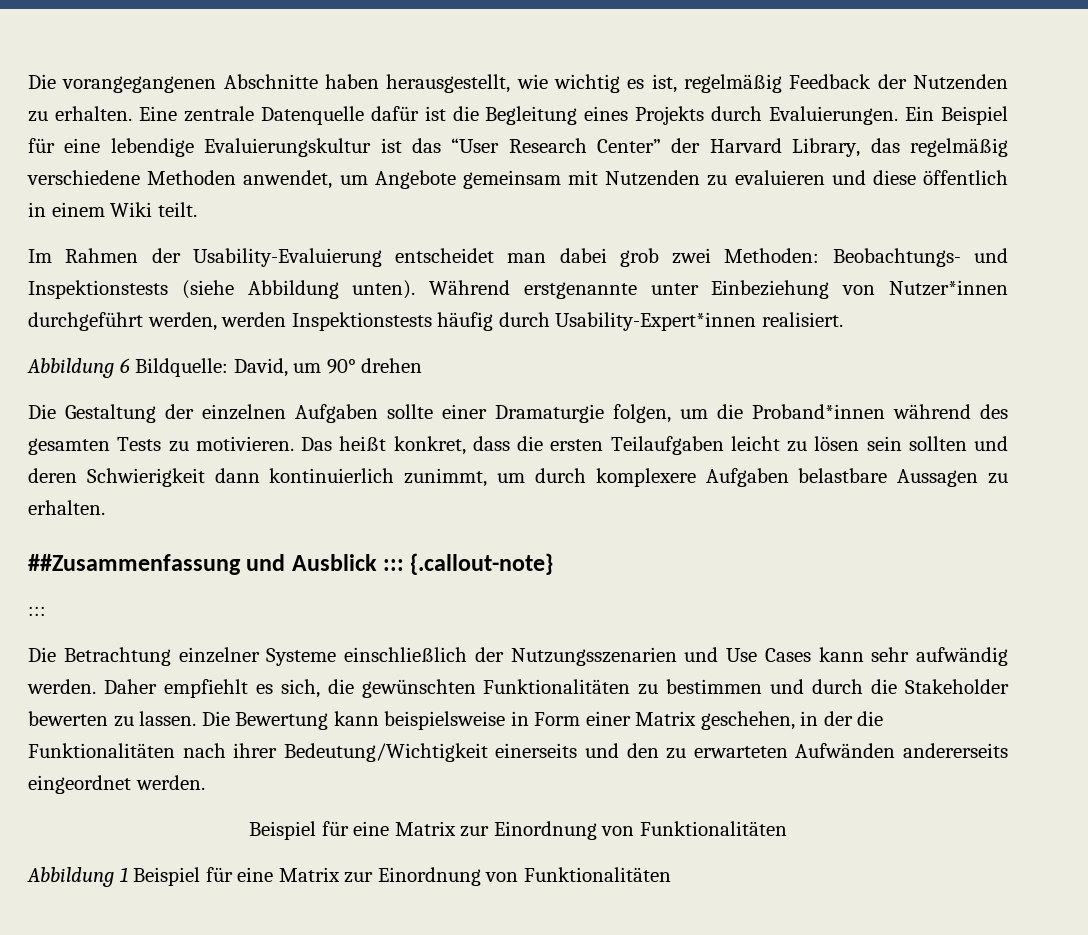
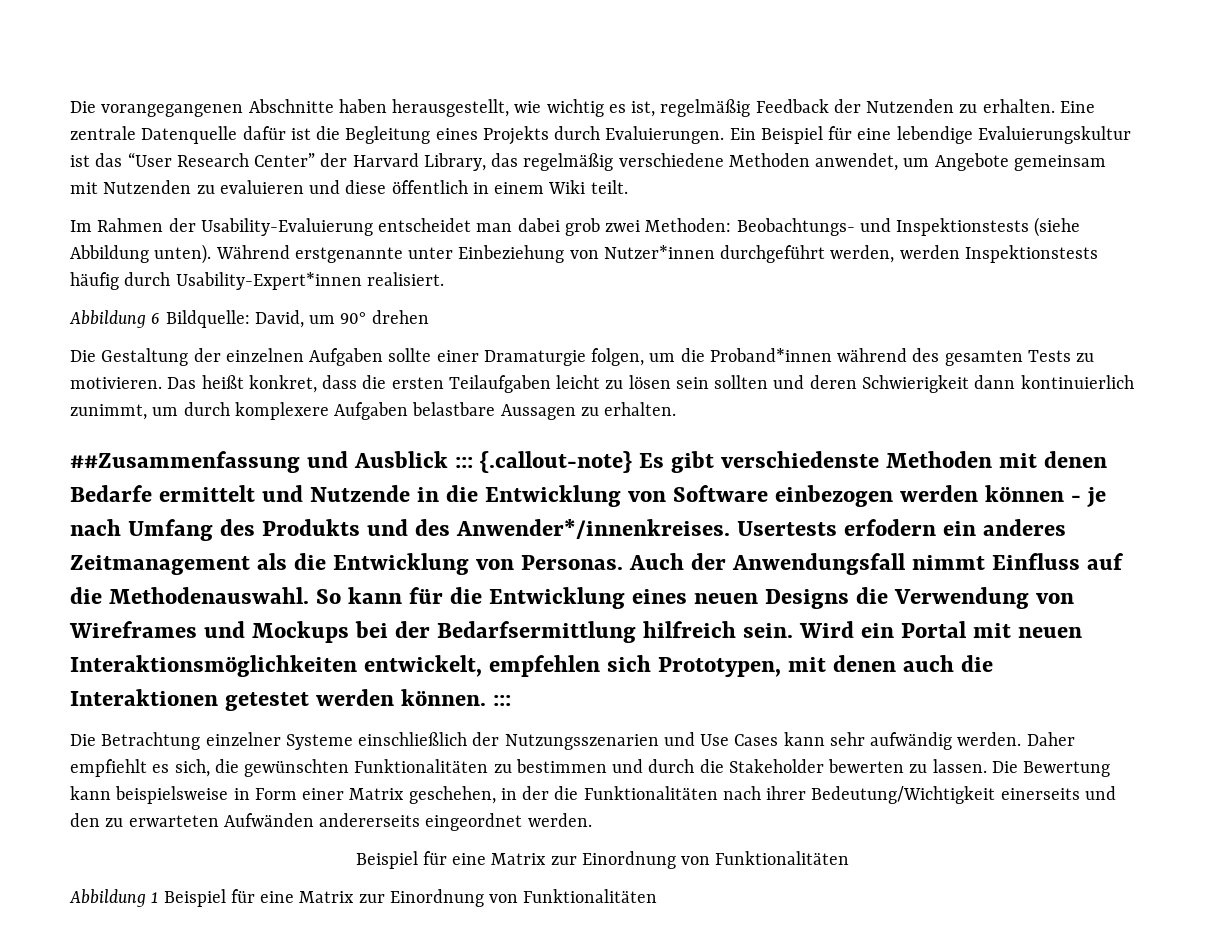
- ##Zusammenfassung und Ausblick ::: {.callout-note}
- :::
+ ##Zusammenfassung und Ausblick ::: {.callout-note} Es gibt verschiedenste Methoden mit denen Bedarfe ermittelt und Nutzende in die Entwicklung von Software einbezogen werden können - je nach Umfang des Produkts und des Anwender*/innenkreises. Usertests erfodern ein anderes Zeitmanagement als die Entwicklung von Personas. Auch der Anwendungsfall nimmt Einfluss auf die Methodenauswahl. So kann für die Entwicklung eines neuen Designs die Verwendung von Wireframes und Mockups bei der Bedarfsermittlung hilfreich sein. Wird ein Portal mit neuen Interaktionsmöglichkeiten entwickelt, empfehlen sich Prototypen, mit denen auch die Interaktionen getestet werden können. :::

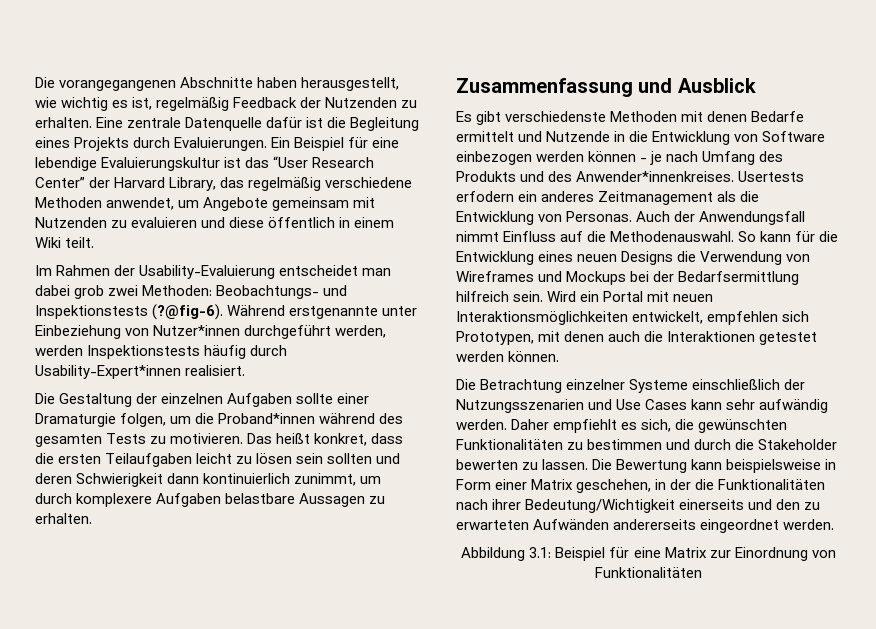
- Im Rahmen der Usability-Evaluierung entscheidet man dabei grob zwei Methoden: Beobachtungs- und Inspektionstests (siehe Abbildung unten).
+ Im Rahmen der Usability-Evaluierung entscheidet man dabei grob zwei Methoden: Beobachtungs- und Inspektionstests (?@fig-6).
- Abbildung 6 Bildquelle: David, um 90° drehen
- ##Zusammenfassung und Ausblick ::: {.callout-note} Es gibt verschiedenste Methoden mit denen Bedarfe ermittelt und Nutzende in die Entwicklung von Software einbezogen werden können - je nach Umfang des Produkts und des Anwender*/innenkreises.
+ Zusammenfassung und Ausblick
+ Es gibt verschiedenste Methoden mit denen Bedarfe ermittelt und Nutzende in die Entwicklung von Software einbezogen werden können - je nach Umfang des Produkts und des Anwender*innenkreises.
- Wird ein Portal mit neuen Interaktionsmöglichkeiten entwickelt, empfehlen sich Prototypen, mit denen auch die Interaktionen getestet werden können. :::
+ Wird ein Portal mit neuen Interaktionsmöglichkeiten entwickelt, empfehlen sich Prototypen, mit denen auch die Interaktionen getestet werden können.
  Die Bewertung kann beispielsweise in Form einer Matrix geschehen, in der die Funktionalitäten nach ihrer Bedeutung/Wichtigkeit einerseits und den zu erwarteten Aufwänden andererseits eingeordnet werden.
- Beispiel für eine Matrix zur Einordnung von Funktionalitäten
- Abbildung 1 Beispiel für eine Matrix zur Einordnung von Funktionalitäten
+ Abbildung 3.1: Beispiel für eine Matrix zur Einordnung von Funktionalitäten

